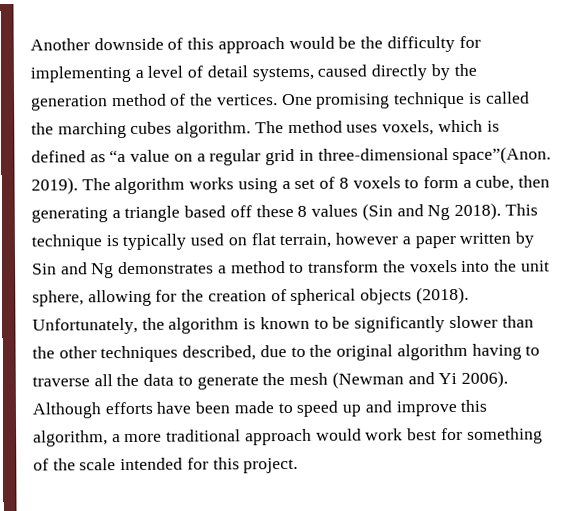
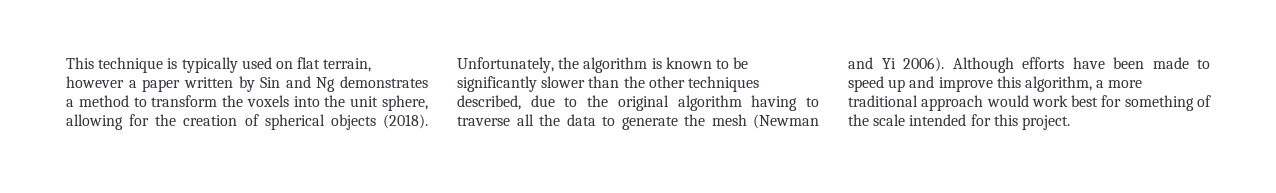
- Another downside of this approach would be the difficulty for implementing a level of detail systems, caused directly by the generation method of the vertices. One promising technique is called the marching cubes algorithm. The method uses voxels, which is defined as “a value on a regular grid in three-dimensional space”(Anon. 2019). The algorithm works using a set of 8 voxels to form a cube, then generating a triangle based off these 8 values (Sin and Ng 2018).

